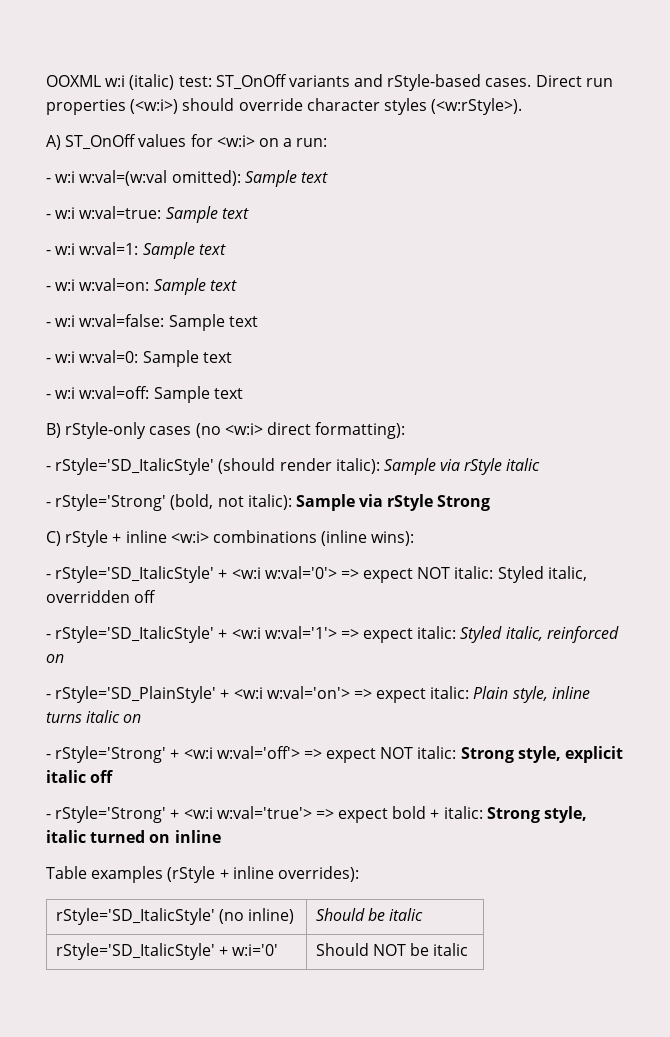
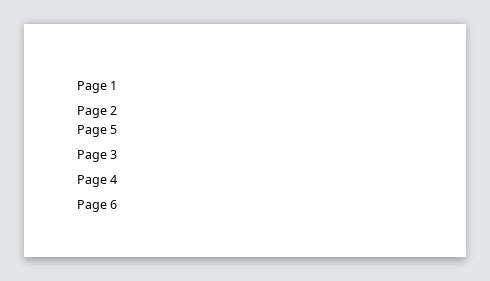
- OOXML w:i (italic) test: ST_OnOff variants and rStyle-based cases. Direct run properties (<w:i>) should override character styles (<w:rStyle>).
- A) ST_OnOff values for <w:i> on a run:
- - w:i w:val=(w:val omitted): Sample text
- - w:i w:val=true: Sample text
- - w:i w:val=1: Sample text
- - w:i w:val=on: Sample text
- - w:i w:val=false: Sample text
- - w:i w:val=0: Sample text
- - w:i w:val=off: Sample text
- B) rStyle-only cases (no <w:i> direct formatting):
- - rStyle='SD_ItalicStyle' (should render italic): Sample via rStyle italic
- - rStyle='Strong' (bold, not italic): Sample via rStyle Strong
- C) rStyle + inline <w:i> combinations (inline wins):
- - rStyle='SD_ItalicStyle' + <w:i w:val='0'> => expect NOT italic: Styled italic, overridden off
- - rStyle='SD_ItalicStyle' + <w:i w:val='1'> => expect italic: Styled italic, reinforced on
- - rStyle='SD_PlainStyle' + <w:i w:val='on'> => expect italic: Plain style, inline turns italic on
- - rStyle='Strong' + <w:i w:val='off'> => expect NOT italic: Strong style, explicit italic off
- - rStyle='Strong' + <w:i w:val='true'> => expect bold + italic: Strong style, italic turned on inline
- Table examples (rStyle + inline overrides):
- rStyle='SD_ItalicStyle' (no inline) | Should be italic
- rStyle='SD_ItalicStyle' + w:i='0' | Should NOT be italic
+ Page 1
+ Page 2
+ Page 5
+ Page 3
+ Page 4
+ Page 6

